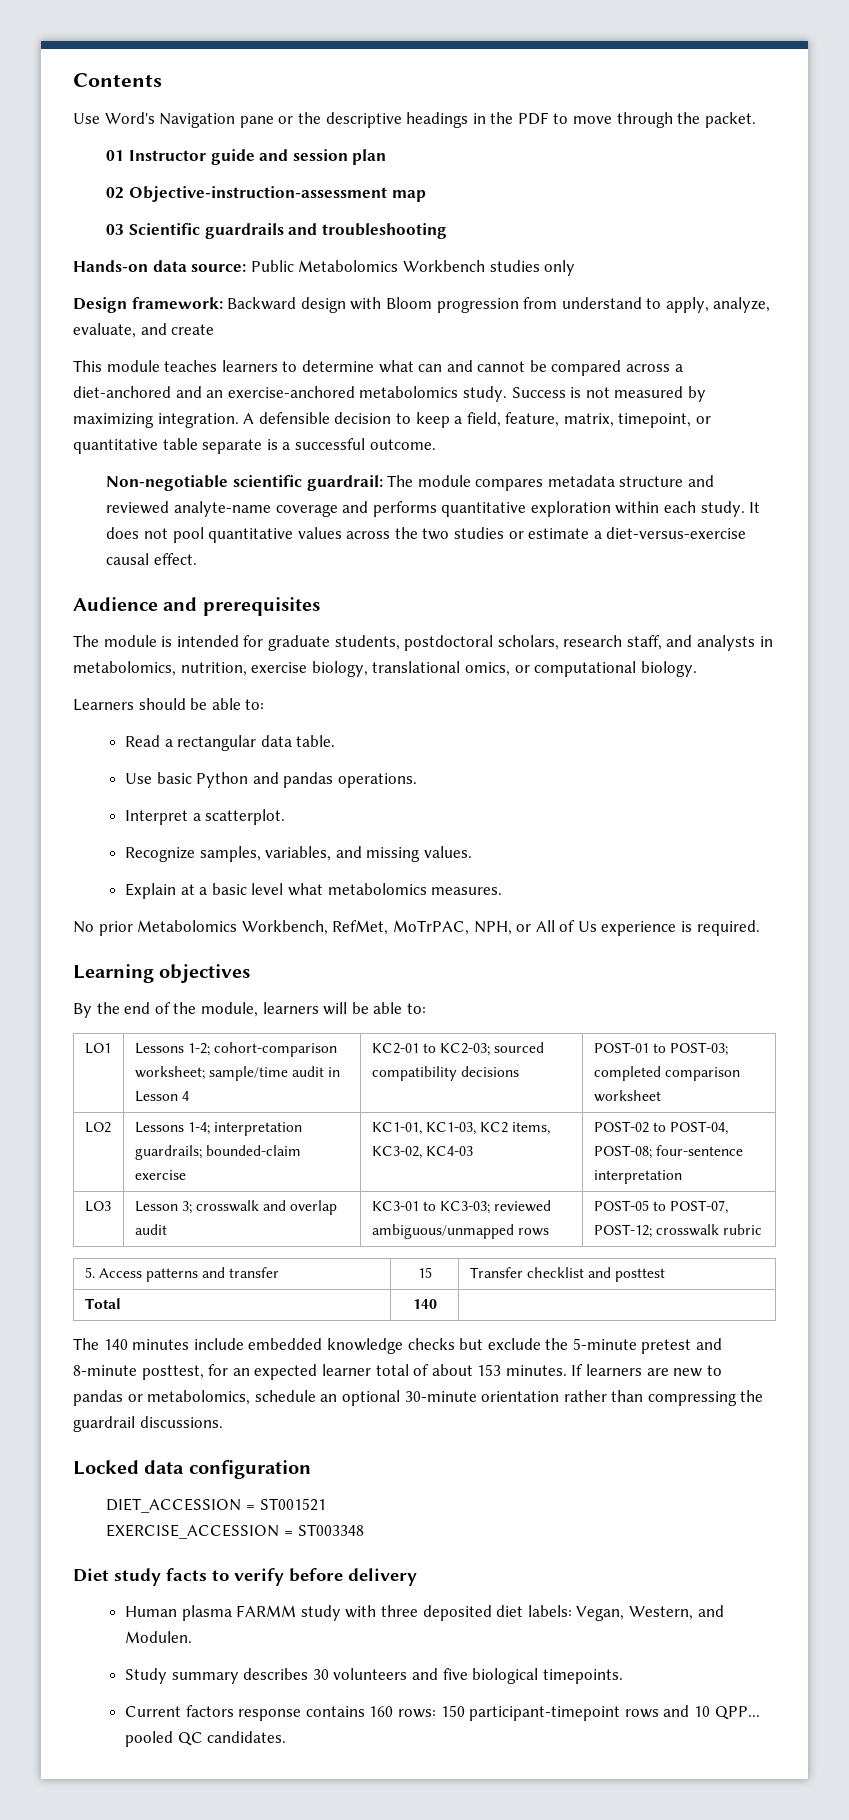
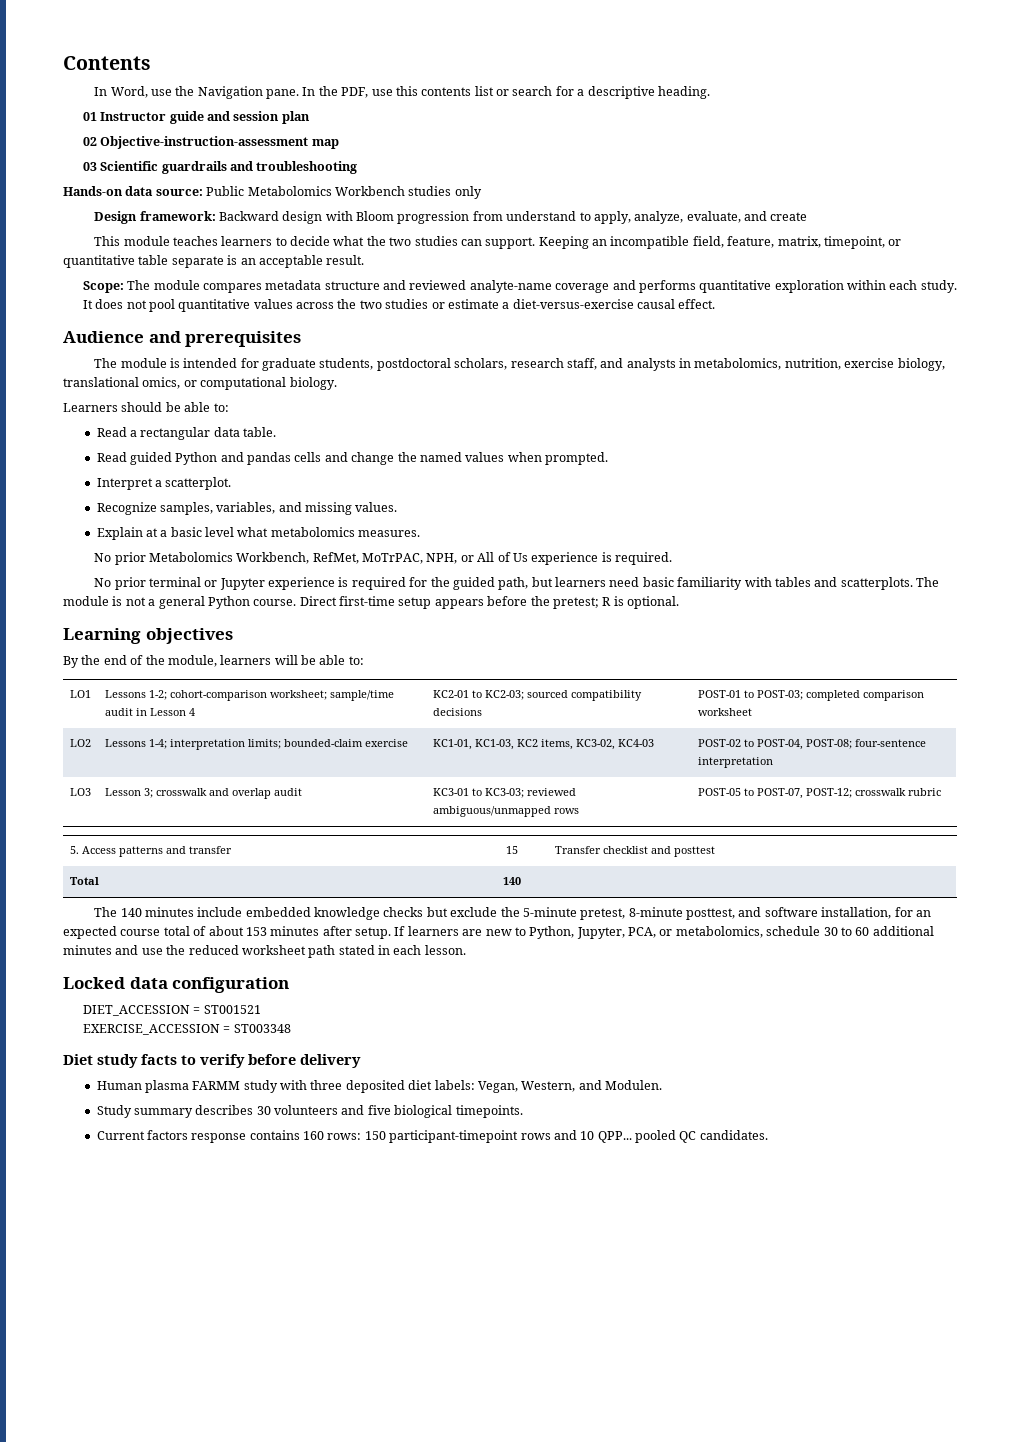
- Use Word's Navigation pane or the descriptive headings in the PDF to move through the packet.
+ In Word, use the Navigation pane. In the PDF, use this contents list or search for a descriptive heading.
- This module teaches learners to determine what can and cannot be compared across a diet-anchored and an exercise-anchored metabolomics study. Success is not measured by maximizing integration. A defensible decision to keep a field, feature, matrix, timepoint, or quantitative table separate is a successful outcome.
- Non-negotiable scientific guardrail: The module compares metadata structure and reviewed analyte-name coverage and performs quantitative exploration within each study.
+ This module teaches learners to decide what the two studies can support. Keeping an incompatible field, feature, matrix, timepoint, or quantitative table separate is an acceptable result.
+ Scope: The module compares metadata structure and reviewed analyte-name coverage and performs quantitative exploration within each study.
- Use basic Python and pandas operations.
+ Read guided Python and pandas cells and change the named values when prompted.
+ No prior terminal or Jupyter experience is required for the guided path, but learners need basic familiarity with tables and scatterplots. The module is not a general Python course. Direct first-time setup appears before the pretest; R is optional.
- LO2 | Lessons 1-4; interpretation guardrails; bounded-claim exercise | KC1-01, KC1-03, KC2 items, KC3-02, KC4-03 | POST-02 to POST-04, POST-08; four-sentence interpretation
+ LO2 | Lessons 1-4; interpretation limits; bounded-claim exercise | KC1-01, KC1-03, KC2 items, KC3-02, KC4-03 | POST-02 to POST-04, POST-08; four-sentence interpretation
- The 140 minutes include embedded knowledge checks but exclude the 5-minute pretest and 8-minute posttest, for an expected learner total of about 153 minutes.
+ The 140 minutes include embedded knowledge checks but exclude the 5-minute pretest, 8-minute posttest, and software installation, for an expected course total of about 153 minutes after setup.
- If learners are new to pandas or metabolomics, schedule an optional 30-minute orientation rather than compressing the guardrail discussions.
+ If learners are new to Python, Jupyter, PCA, or metabolomics, schedule 30 to 60 additional minutes and use the reduced worksheet path stated in each lesson.

